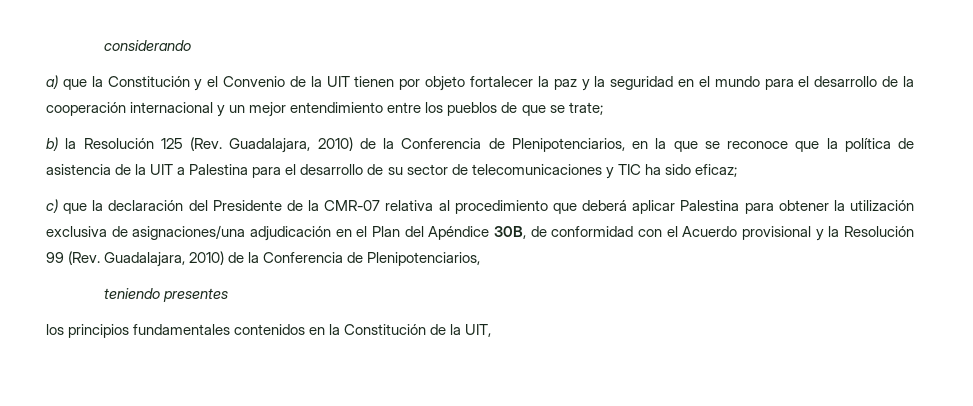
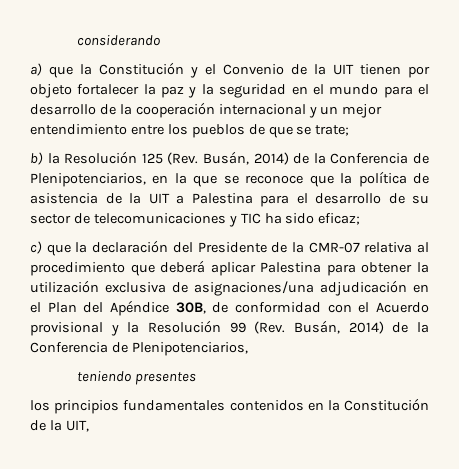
- b) la Resolución 125 (Rev. Guadalajara, 2010) de la Conferencia de Plenipotenciarios, en la que se reconoce que la política de asistencia de la UIT a Palestina para el desarrollo de su sector de telecomunicaciones y TIC ha sido eficaz;
+ b) la Resolución 125 (Rev. Busán, 2014) de la Conferencia de Plenipotenciarios, en la que se reconoce que la política de asistencia de la UIT a Palestina para el desarrollo de su sector de telecomunicaciones y TIC ha sido eficaz;
- c) que la declaración del Presidente de la CMR-07 relativa al procedimiento que deberá aplicar Palestina para obtener la utilización exclusiva de asignaciones/una adjudicación en el Plan del Apéndice 30B, de conformidad con el Acuerdo provisional y la Resolución 99 (Rev. Guadalajara, 2010) de la Conferencia de Plenipotenciarios,
+ c) que la declaración del Presidente de la CMR-07 relativa al procedimiento que deberá aplicar Palestina para obtener la utilización exclusiva de asignaciones/una adjudicación en el Plan del Apéndice 30B, de conformidad con el Acuerdo provisional y la Resolución 99 (Rev. Busán, 2014) de la Conferencia de Plenipotenciarios,

